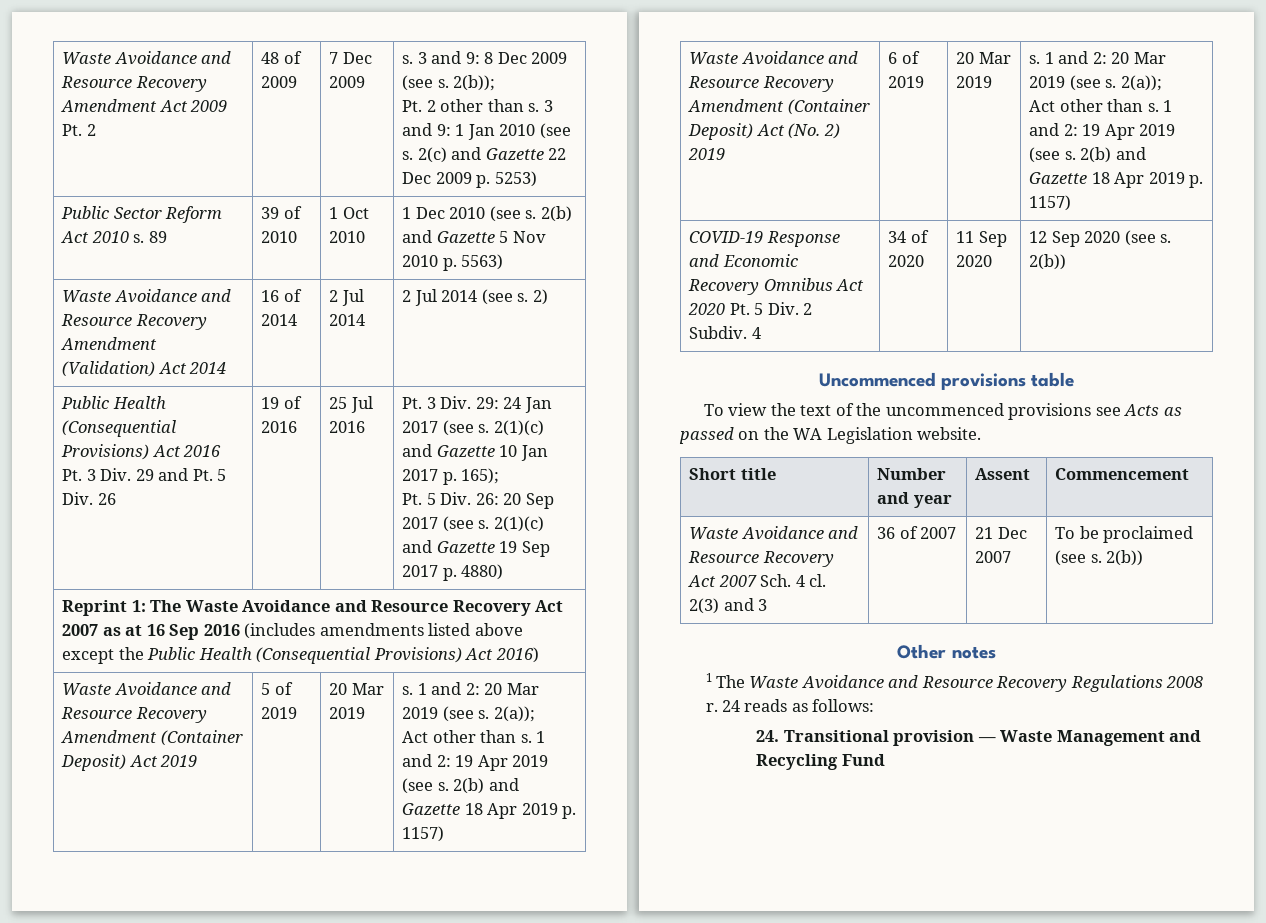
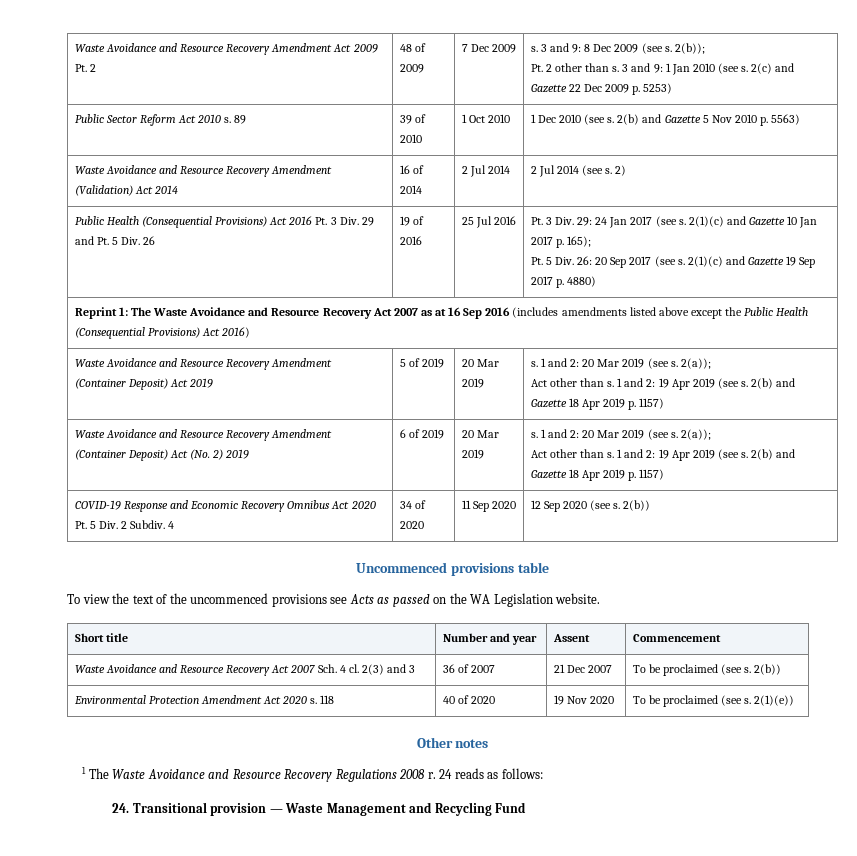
+ Environmental Protection Amendment Act 2020 s. 118 | 40 of 2020 | 19 Nov 2020 | To be proclaimed (see s. 2(1)(e))

